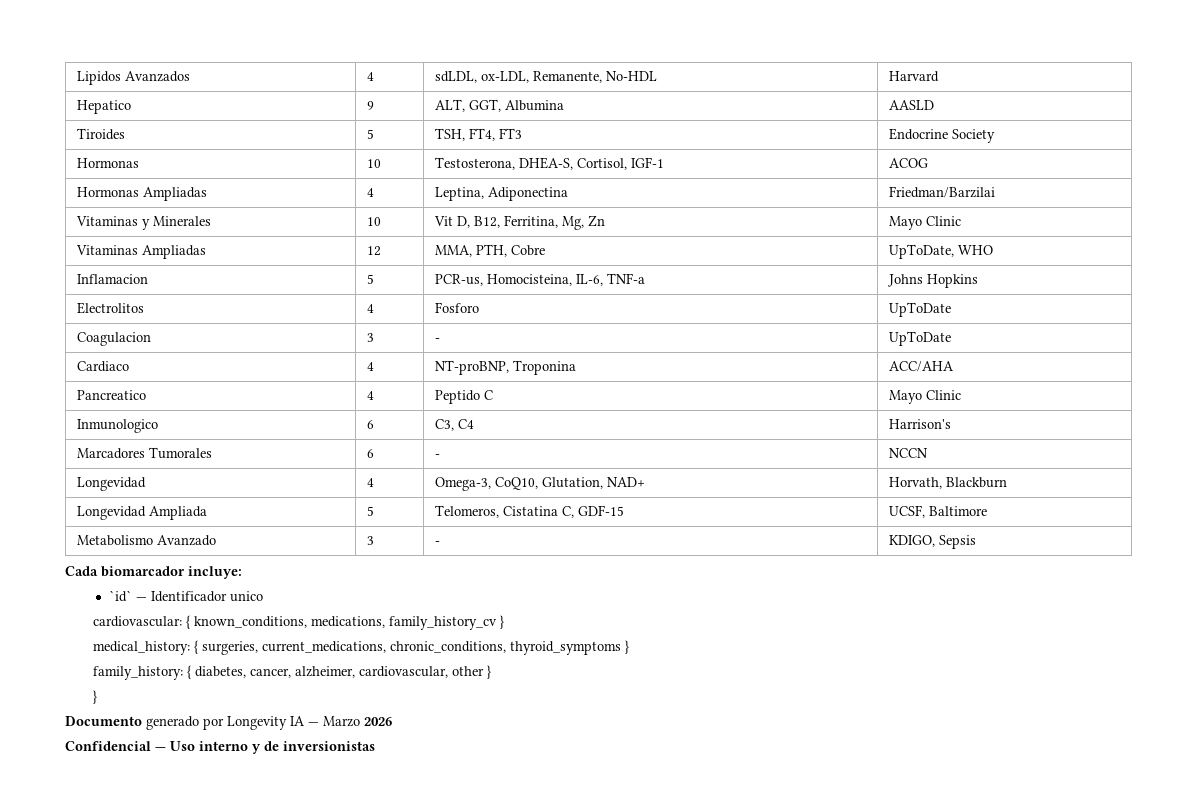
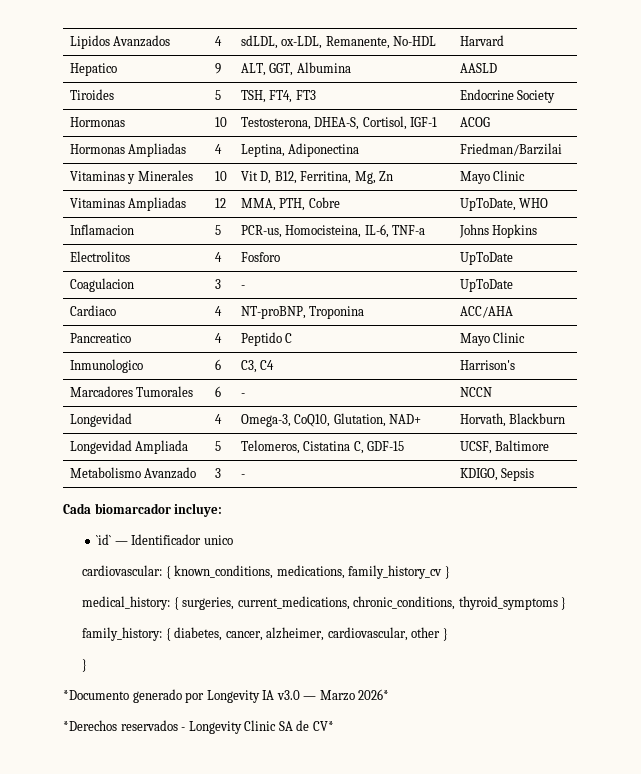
- Documento generado por Longevity IA — Marzo 2026
- Confidencial — Uso interno y de inversionistas
+ *Documento generado por Longevity IA v3.0 — Marzo 2026*
+ *Derechos reservados - Longevity Clinic SA de CV*

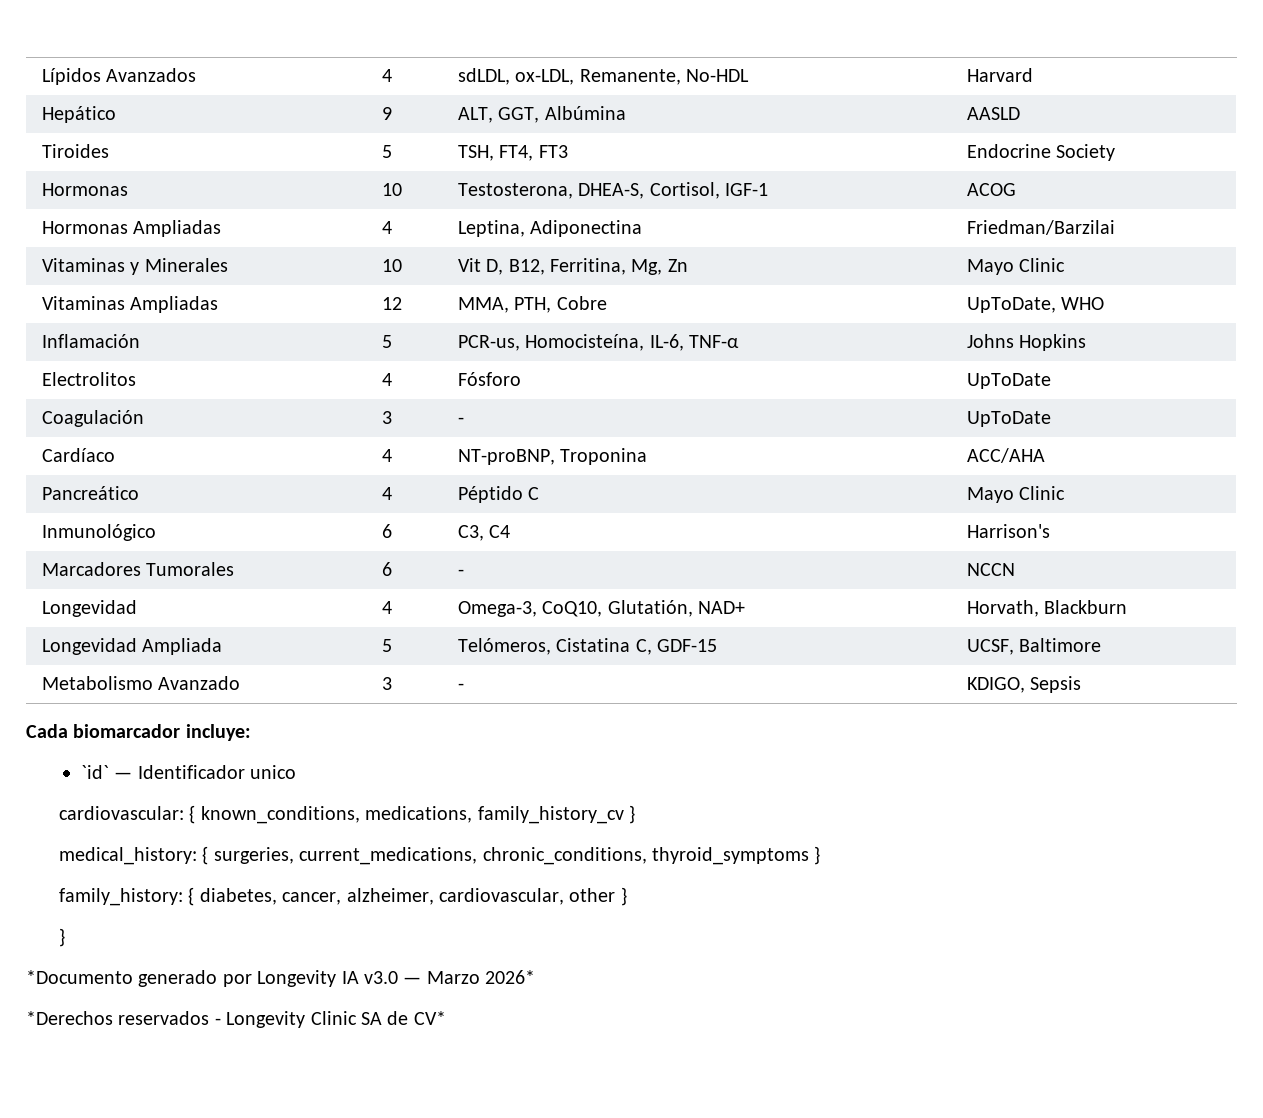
- Lipidos Avanzados | 4 | sdLDL, ox-LDL, Remanente, No-HDL | Harvard
+ Lípidos Avanzados | 4 | sdLDL, ox-LDL, Remanente, No-HDL | Harvard
- Hepatico | 9 | ALT, GGT, Albumina | AASLD
+ Hepático | 9 | ALT, GGT, Albúmina | AASLD
- Inflamacion | 5 | PCR-us, Homocisteina, IL-6, TNF-a | Johns Hopkins
+ Inflamación | 5 | PCR-us, Homocisteína, IL-6, TNF-α | Johns Hopkins
- Electrolitos | 4 | Fosforo | UpToDate
- Coagulacion | 3 | - | UpToDate
+ Electrolitos | 4 | Fósforo | UpToDate
+ Coagulación | 3 | - | UpToDate
- Cardiaco | 4 | NT-proBNP, Troponina | ACC/AHA
+ Cardíaco | 4 | NT-proBNP, Troponina | ACC/AHA
- Pancreatico | 4 | Peptido C | Mayo Clinic
+ Pancreático | 4 | Péptido C | Mayo Clinic
- Inmunologico | 6 | C3, C4 | Harrison's
+ Inmunológico | 6 | C3, C4 | Harrison's
- Longevidad | 4 | Omega-3, CoQ10, Glutation, NAD+ | Horvath, Blackburn
+ Longevidad | 4 | Omega-3, CoQ10, Glutatión, NAD+ | Horvath, Blackburn
- Longevidad Ampliada | 5 | Telomeros, Cistatina C, GDF-15 | UCSF, Baltimore
+ Longevidad Ampliada | 5 | Telómeros, Cistatina C, GDF-15 | UCSF, Baltimore

